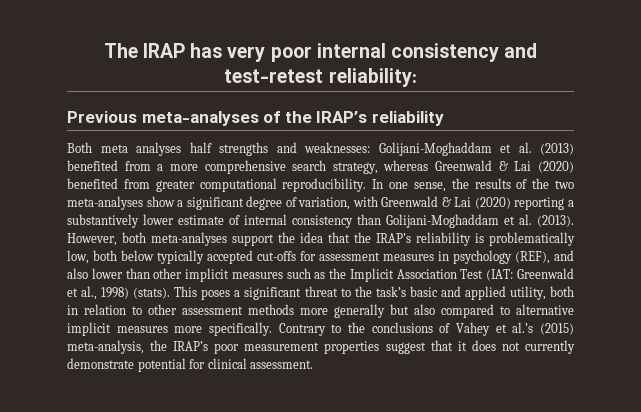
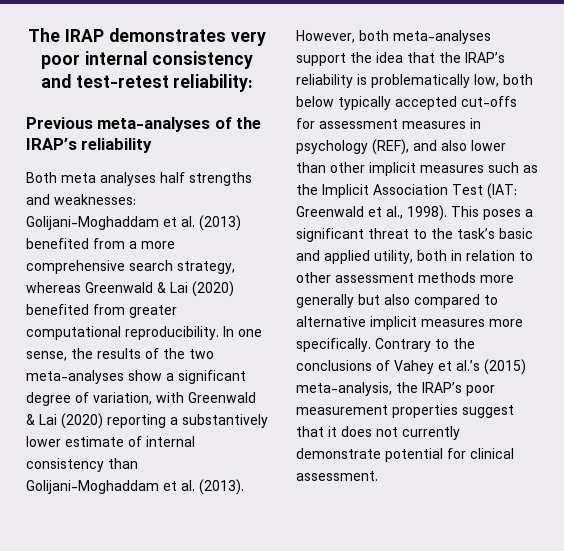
- The IRAP has very poor internal consistency and test-retest reliability:
+ The IRAP demonstrates very poor internal consistency and test-retest reliability:
- However, both meta-analyses support the idea that the IRAP’s reliability is problematically low, both below typically accepted cut-offs for assessment measures in psychology (REF), and also lower than other implicit measures such as the Implicit Association Test (IAT: Greenwald et al., 1998) (stats).
+ However, both meta-analyses support the idea that the IRAP’s reliability is problematically low, both below typically accepted cut-offs for assessment measures in psychology (REF), and also lower than other implicit measures such as the Implicit Association Test (IAT: Greenwald et al., 1998).

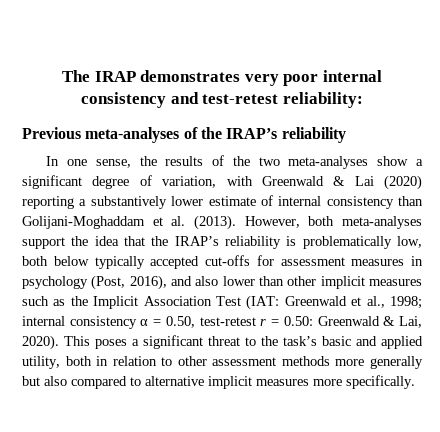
- Both meta analyses half strengths and weaknesses: Golijani-Moghaddam et al. (2013) benefited from a more comprehensive search strategy, whereas Greenwald & Lai (2020) benefited from greater computational reproducibility.
- However, both meta-analyses support the idea that the IRAP’s reliability is problematically low, both below typically accepted cut-offs for assessment measures in psychology (REF), and also lower than other implicit measures such as the Implicit Association Test (IAT: Greenwald et al., 1998).
+ However, both meta-analyses support the idea that the IRAP’s reliability is problematically low, both below typically accepted cut-offs for assessment measures in psychology (Post, 2016), and also lower than other implicit measures such as the Implicit Association Test (IAT: Greenwald et al., 1998; internal consistency α = 0.50, test-retest r = 0.50: Greenwald & Lai, 2020).
- Contrary to the conclusions of Vahey et al.’s (2015) meta-analysis, the IRAP’s poor measurement properties suggest that it does not currently demonstrate potential for clinical assessment.

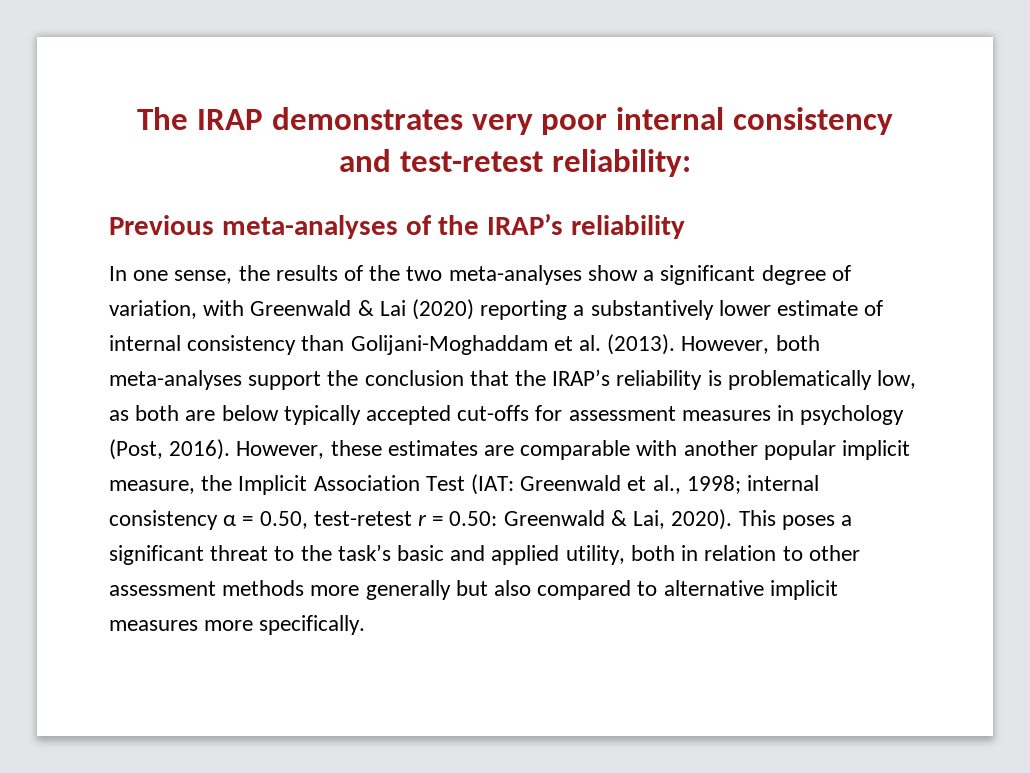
- However, both meta-analyses support the idea that the IRAP’s reliability is problematically low, both below typically accepted cut-offs for assessment measures in psychology (Post, 2016), and also lower than other implicit measures such as the Implicit Association Test (IAT: Greenwald et al., 1998; internal consistency α = 0.50, test-retest r = 0.50: Greenwald & Lai, 2020).
+ However, both meta-analyses support the conclusion that the IRAP’s reliability is problematically low, as both are below typically accepted cut-offs for assessment measures in psychology (Post, 2016). However, these estimates are comparable with another popular implicit measure, the Implicit Association Test (IAT: Greenwald et al., 1998; internal consistency α = 0.50, test-retest r = 0.50: Greenwald & Lai, 2020).

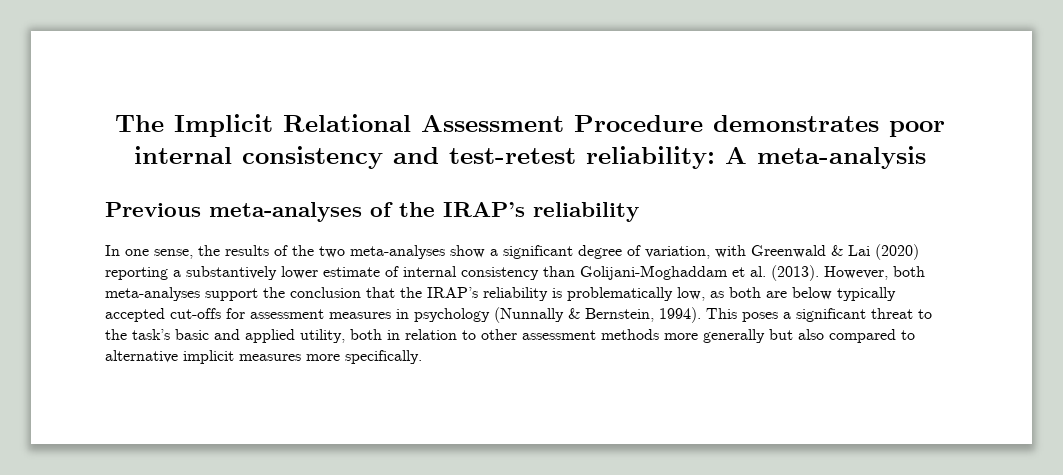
- The IRAP demonstrates very poor internal consistency and test-retest reliability:
+ The Implicit Relational Assessment Procedure demonstrates poor internal consistency and test-retest reliability: A meta-analysis
- However, both meta-analyses support the conclusion that the IRAP’s reliability is problematically low, as both are below typically accepted cut-offs for assessment measures in psychology (Post, 2016). However, these estimates are comparable with another popular implicit measure, the Implicit Association Test (IAT: Greenwald et al., 1998; internal consistency α = 0.50, test-retest r = 0.50: Greenwald & Lai, 2020).
+ However, both meta-analyses support the conclusion that the IRAP’s reliability is problematically low, as both are below typically accepted cut-offs for assessment measures in psychology (Nunnally & Bernstein, 1994).

